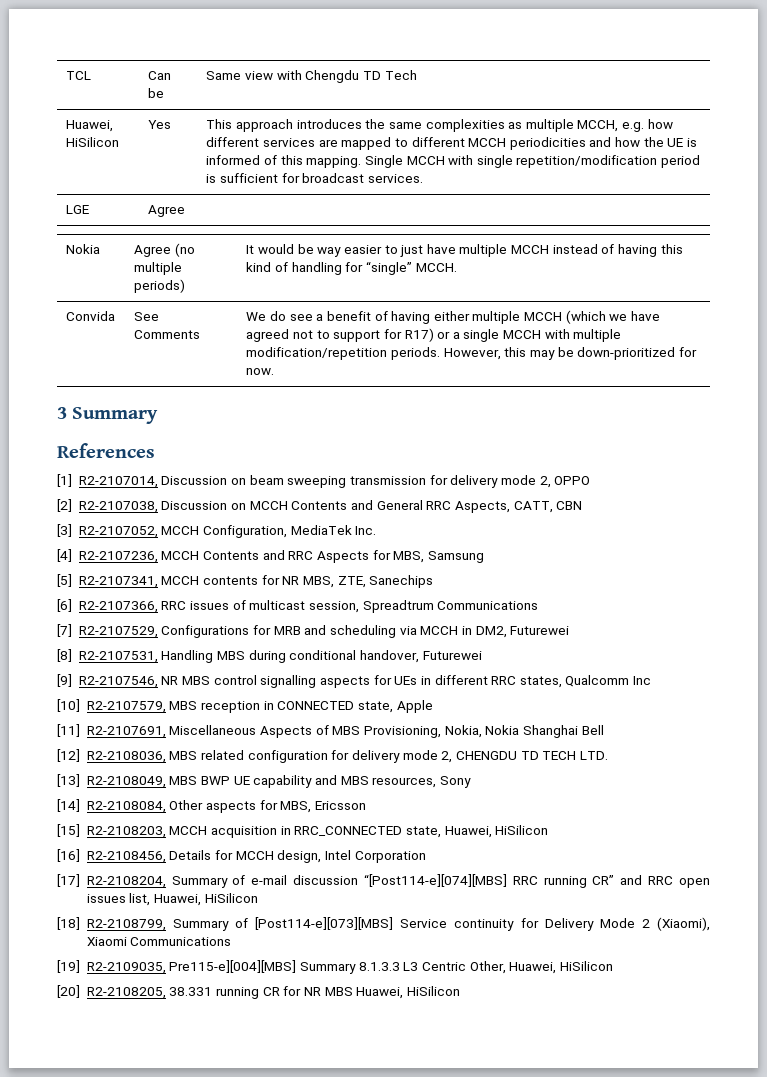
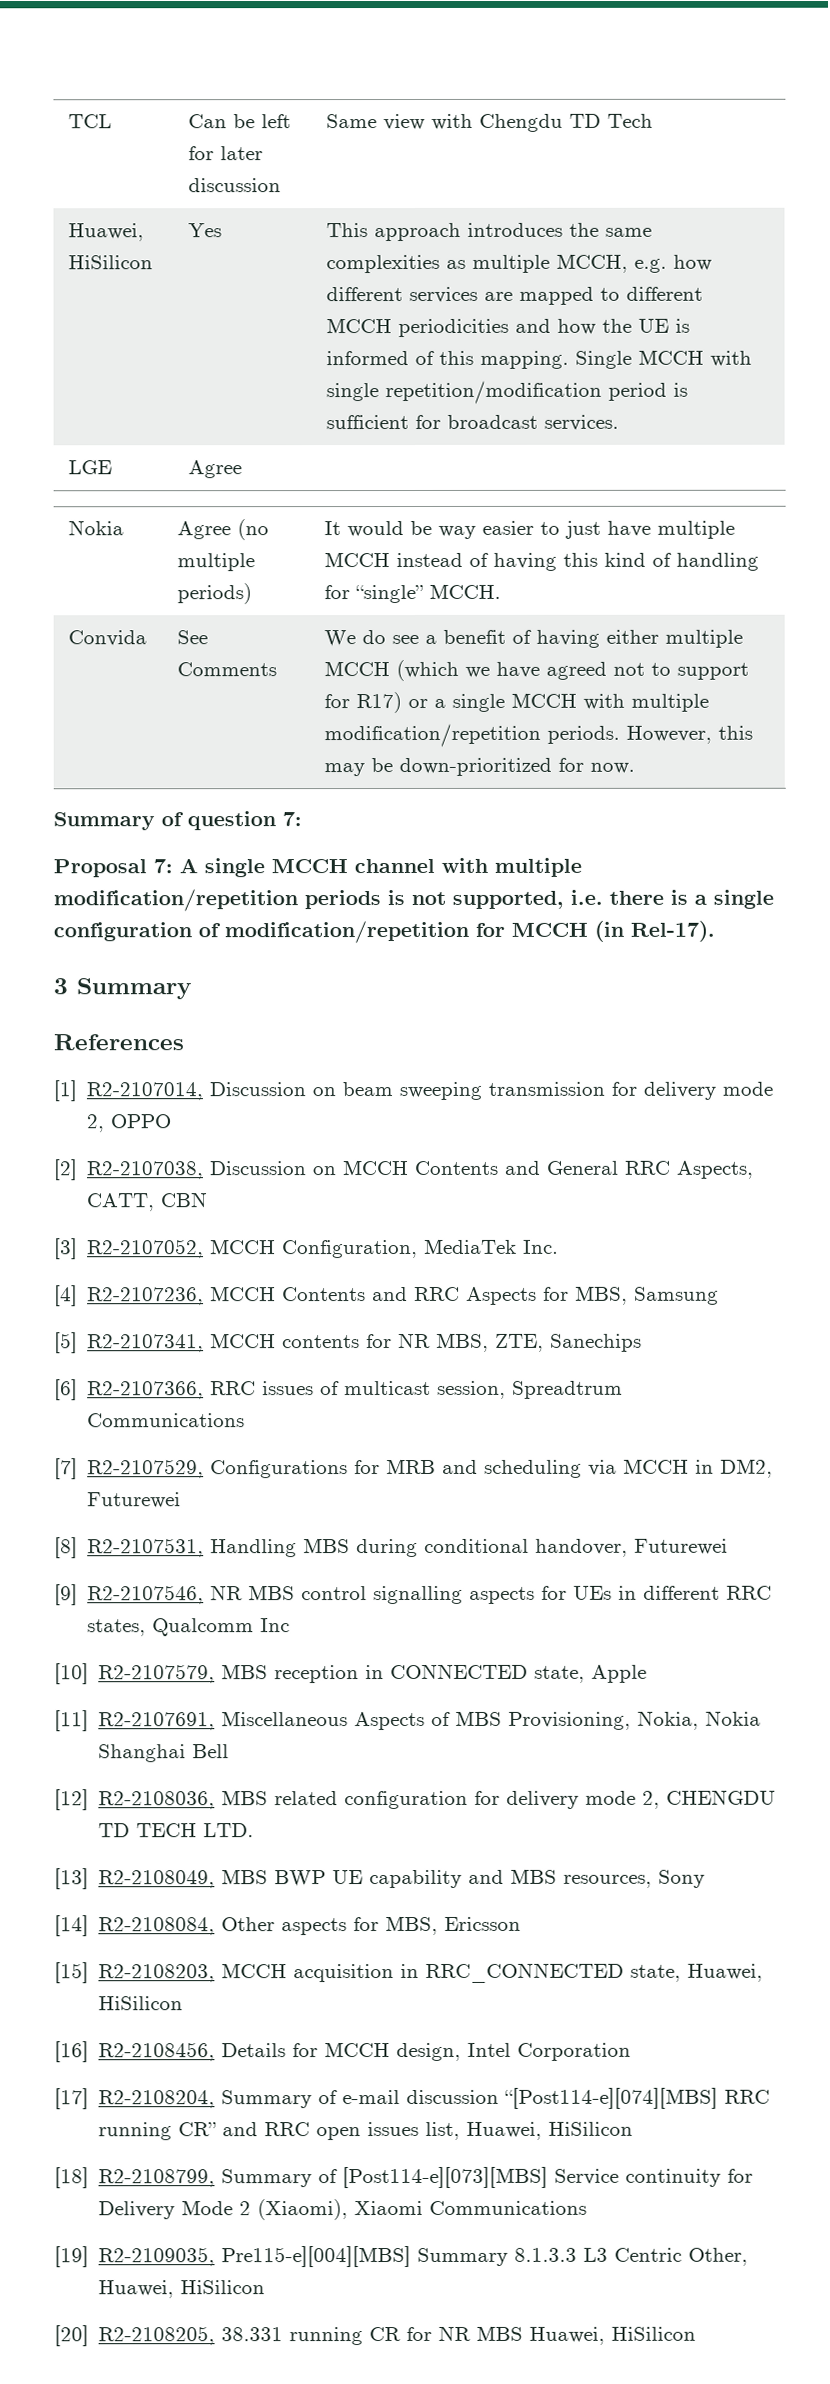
- TCL | Can be | Same view with Chengdu TD Tech
+ TCL | Can be left for later discussion | Same view with Chengdu TD Tech
+ Summary of question 7:
+ Proposal 7: A single MCCH channel with multiple modification/repetition periods is not supported, i.e. there is a single configuration of modification/repetition for MCCH (in Rel-17).

